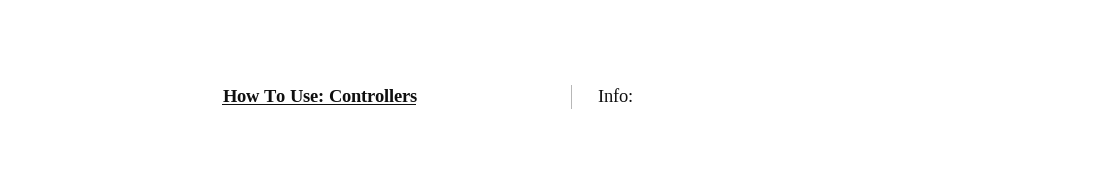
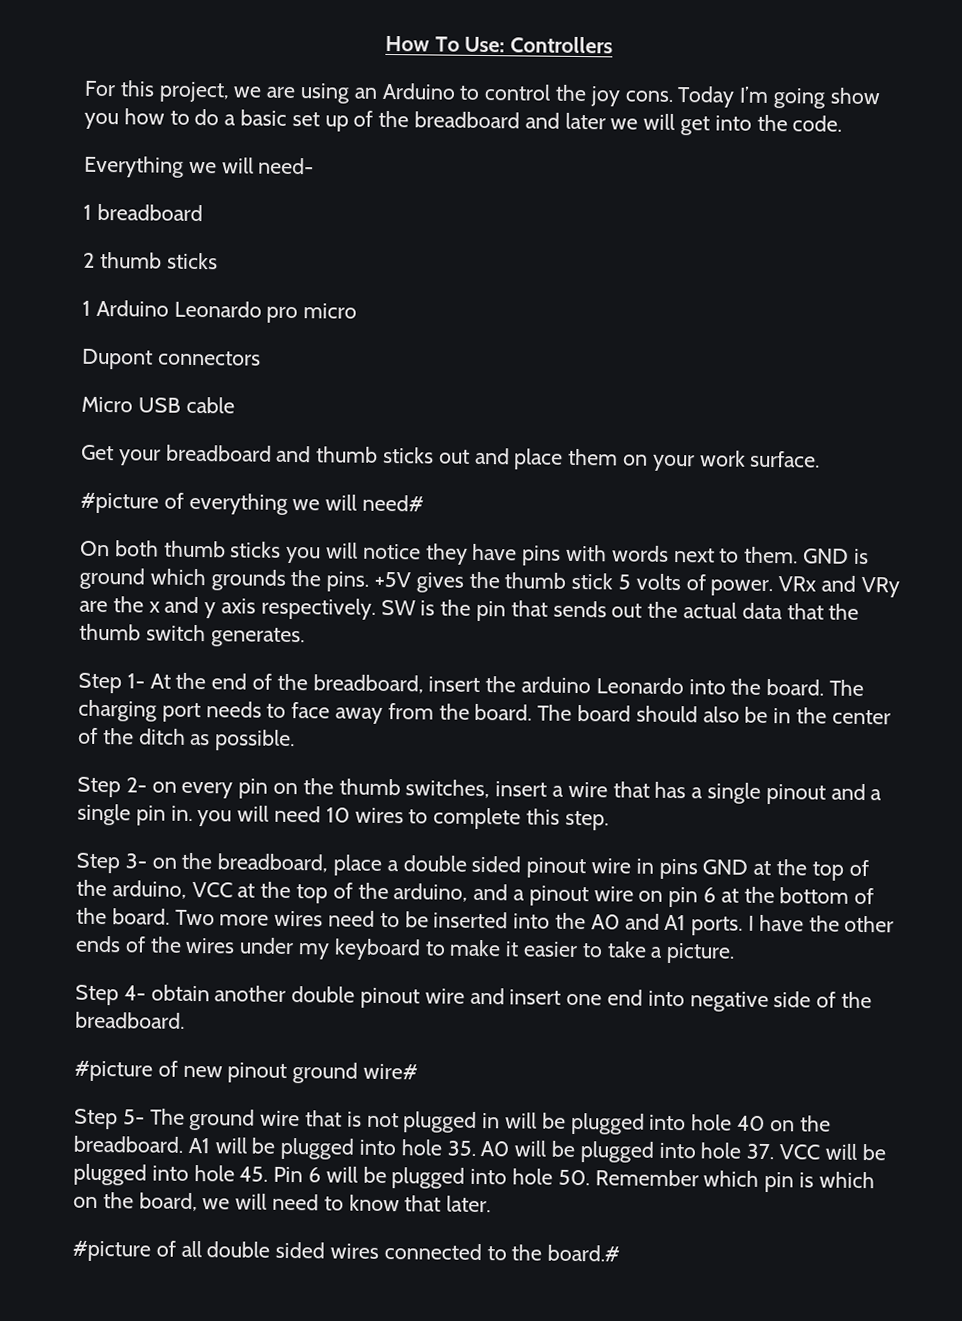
- Info:
+ For this project, we are using an Arduino to control the joy cons. Today I’m going show you how to do a basic set up of the breadboard and later we will get into the code.
+ Everything we will need-
+ 1 breadboard
+ 2 thumb sticks
+ 1 Arduino Leonardo pro micro
+ Dupont connectors
+ Micro USB cable
+ Get your breadboard and thumb sticks out and place them on your work surface.
+ #picture of everything we will need#
+ On both thumb sticks you will notice they have pins with words next to them. GND is ground which grounds the pins. +5V gives the thumb stick 5 volts of power. VRx and VRy are the x and y axis respectively. SW is the pin that sends out the actual data that the thumb switch generates.
+ Step 1- At the end of the breadboard, insert the arduino Leonardo into the board. The charging port needs to face away from the board. The board should also be in the center of the ditch as possible.
+ Step 2- on every pin on the thumb switches, insert a wire that has a single pinout and a single pin in. you will need 10 wires to complete this step.
+ Step 3- on the breadboard, place a double sided pinout wire in pins GND at the top of the arduino, VCC at the top of the arduino, and a pinout wire on pin 6 at the bottom of the board. Two more wires need to be inserted into the A0 and A1 ports. I have the other ends of the wires under my keyboard to make it easier to take a picture.
+ Step 4- obtain another double pinout wire and insert one end into negative side of the breadboard.
+ #picture of new pinout ground wire#
+ Step 5- The ground wire that is not plugged in will be plugged into hole 40 on the breadboard. A1 will be plugged into hole 35. A0 will be plugged into hole 37. VCC will be plugged into hole 45. Pin 6 will be plugged into hole 50. Remember which pin is which on the board, we will need to know that later.
+ #picture of all double sided wires connected to the board.#

